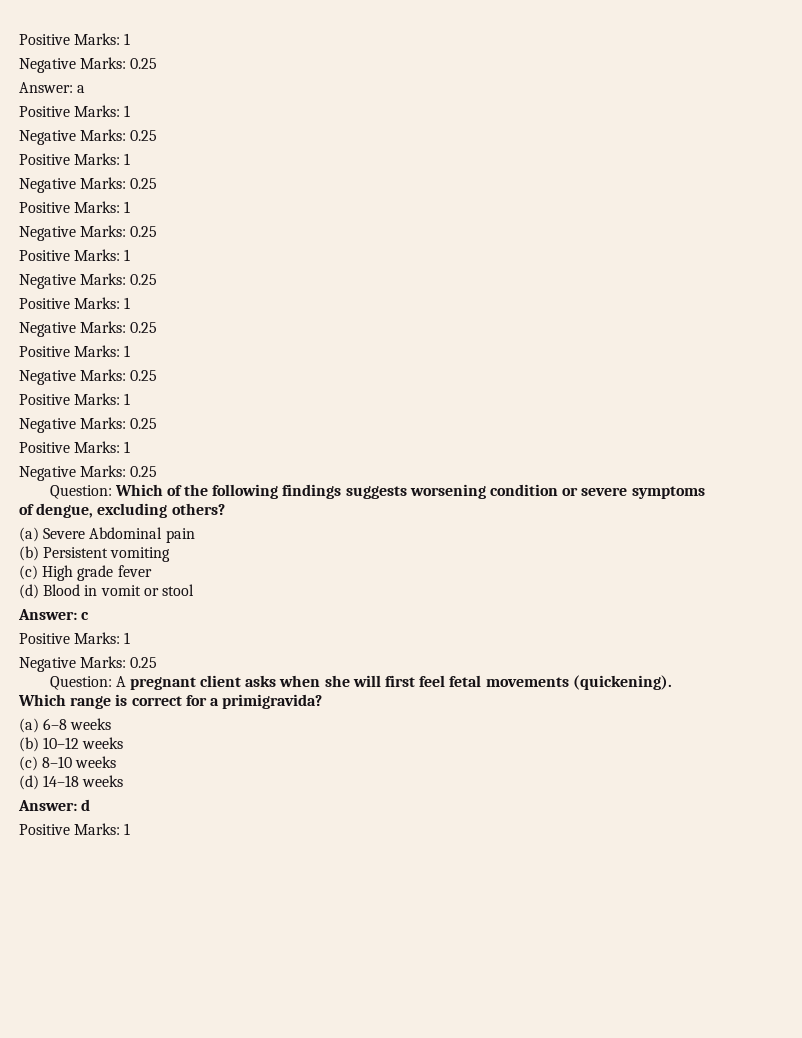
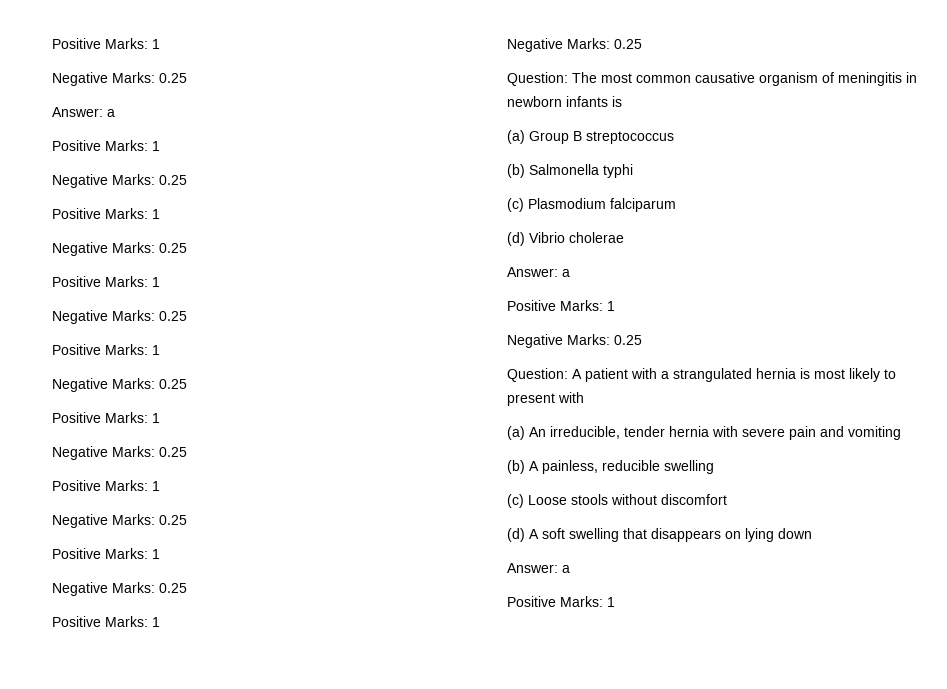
- Question: Which of the following findings suggests worsening condition or severe symptoms of dengue, excluding others?
- (a) Severe Abdominal pain
- (b) Persistent vomiting
- (c) High grade fever
- (d) Blood in vomit or stool
- Answer: c
+ Question: The most common causative organism of meningitis in newborn infants is
+ (a) Group B streptococcus
+ (b) Salmonella typhi
+ (c) Plasmodium falciparum
+ (d) Vibrio cholerae
+ Answer: a
- Question: A pregnant client asks when she will first feel fetal movements (quickening). Which range is correct for a primigravida?
- (a) 6–8 weeks
- (b) 10–12 weeks
- (c) 8–10 weeks
- (d) 14–18 weeks
- Answer: d
+ Question: A patient with a strangulated hernia is most likely to present with
+ (a) An irreducible, tender hernia with severe pain and vomiting
+ (b) A painless, reducible swelling
+ (c) Loose stools without discomfort
+ (d) A soft swelling that disappears on lying down
+ Answer: a

